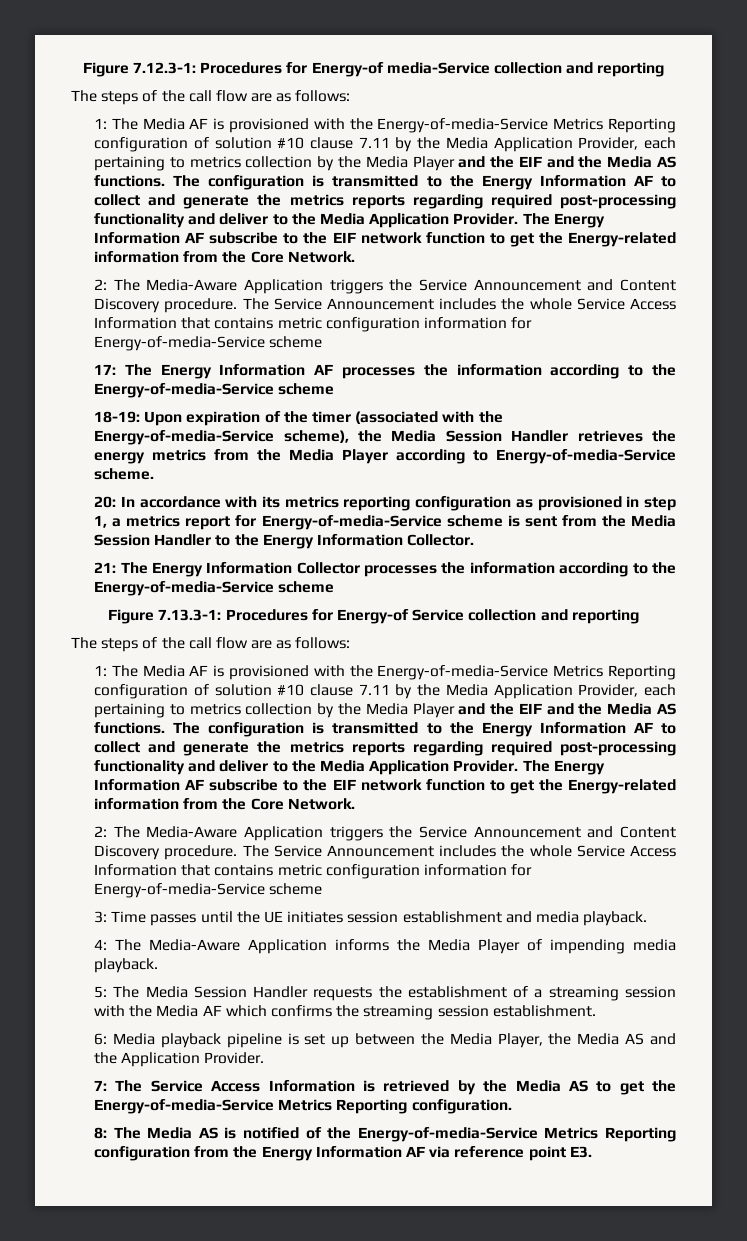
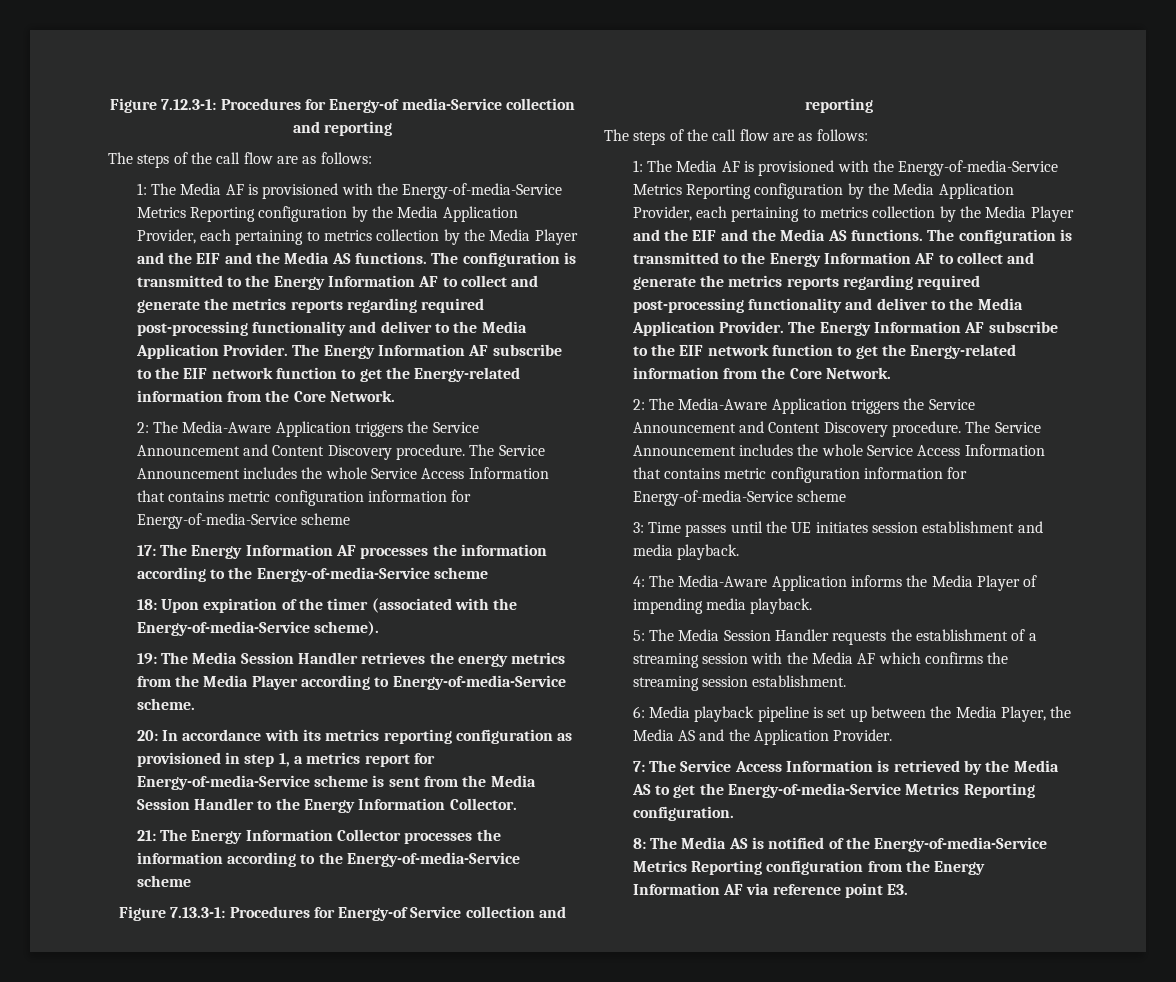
  Figure 7.12.3-1: Procedures for Energy-of media-Service collection and reporting
  The steps of the call flow are as follows:
- 1: The Media AF is provisioned with the Energy-of-media-Service Metrics Reporting configuration of solution #10 clause 7.11 by the Media Application Provider, each pertaining to metrics collection by the Media Player and the EIF and the Media AS functions.
+ 1: The Media AF is provisioned with the Energy-of-media-Service Metrics Reporting configuration by the Media Application Provider, each pertaining to metrics collection by the Media Player and the EIF and the Media AS functions.
- 18-19: Upon expiration of the timer (associated with the Energy-of-media-Service scheme), the Media Session Handler retrieves the energy metrics from the Media Player according to Energy-of-media-Service scheme.
+ 18: Upon expiration of the timer (associated with the Energy-of-media-Service scheme).
+ 19: The Media Session Handler retrieves the energy metrics from the Media Player according to Energy-of-media-Service scheme.
  Figure 7.13.3-1: Procedures for Energy-of Service collection and reporting
  The steps of the call flow are as follows:
- 1: The Media AF is provisioned with the Energy-of-media-Service Metrics Reporting configuration of solution #10 clause 7.11 by the Media Application Provider, each pertaining to metrics collection by the Media Player and the EIF and the Media AS functions.
+ 1: The Media AF is provisioned with the Energy-of-media-Service Metrics Reporting configuration by the Media Application Provider, each pertaining to metrics collection by the Media Player and the EIF and the Media AS functions.

